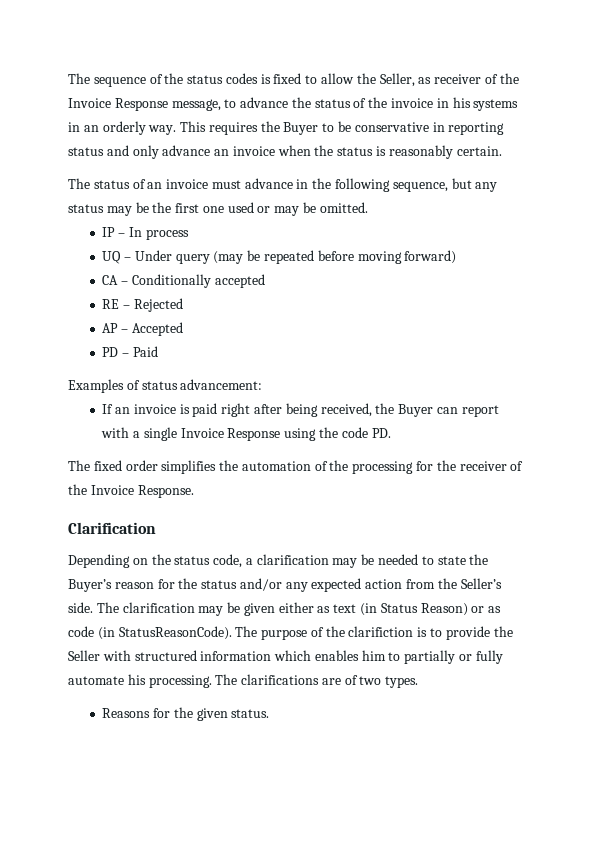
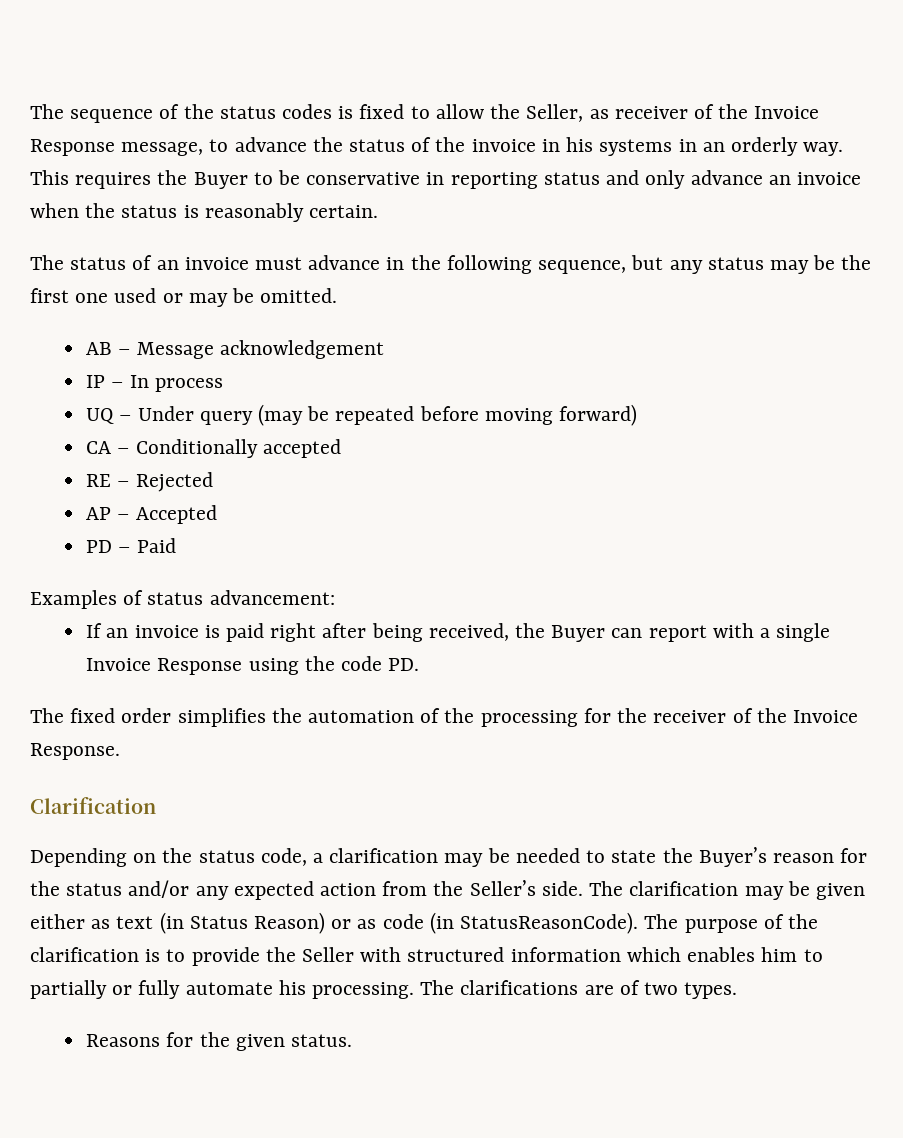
+ AB – Message acknowledgement
- The purpose of the clarifiction is to provide the Seller with structured information which enables him to partially or fully automate his processing.
+ The purpose of the clarification is to provide the Seller with structured information which enables him to partially or fully automate his processing.

